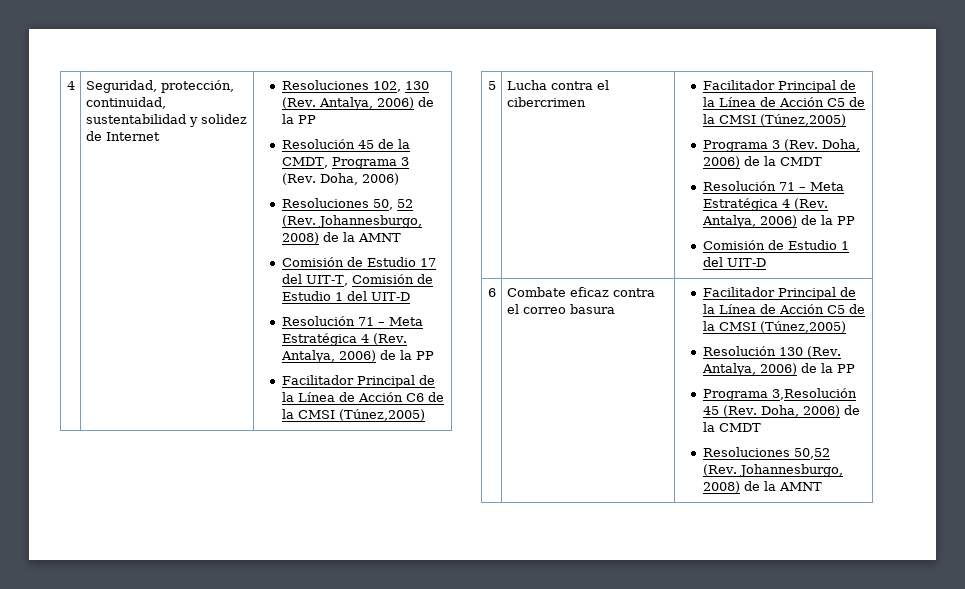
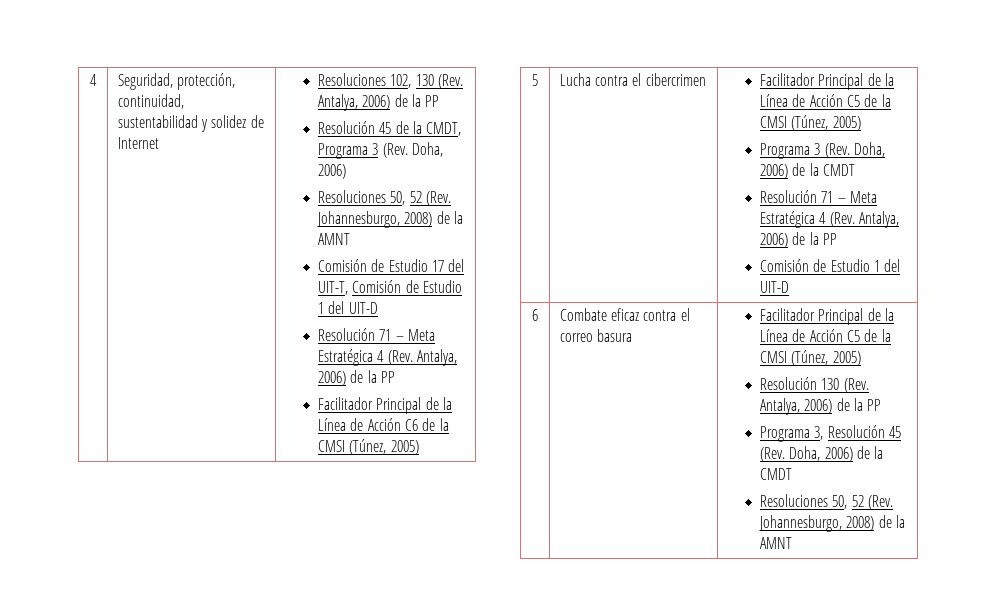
- Facilitador Principal de la Línea de Acción C6 de la CMSI (Túnez,2005)
+ Facilitador Principal de la Línea de Acción C6 de la CMSI (Túnez, 2005)
- Lucha contra el cibercrimen | Facilitador Principal de la Línea de Acción C5 de la CMSI (Túnez,2005)
+ Lucha contra el cibercrimen | Facilitador Principal de la Línea de Acción C5 de la CMSI (Túnez, 2005)
- Combate eficaz contra el correo basura | Facilitador Principal de la Línea de Acción C5 de la CMSI (Túnez,2005)
+ Combate eficaz contra el correo basura | Facilitador Principal de la Línea de Acción C5 de la CMSI (Túnez, 2005)
- Programa 3,Resolución 45 (Rev. Doha, 2006) de la CMDT
- Resoluciones 50,52 (Rev. Johannesburgo, 2008) de la AMNT
+ Programa 3, Resolución 45 (Rev. Doha, 2006) de la CMDT
+ Resoluciones 50, 52 (Rev. Johannesburgo, 2008) de la AMNT

